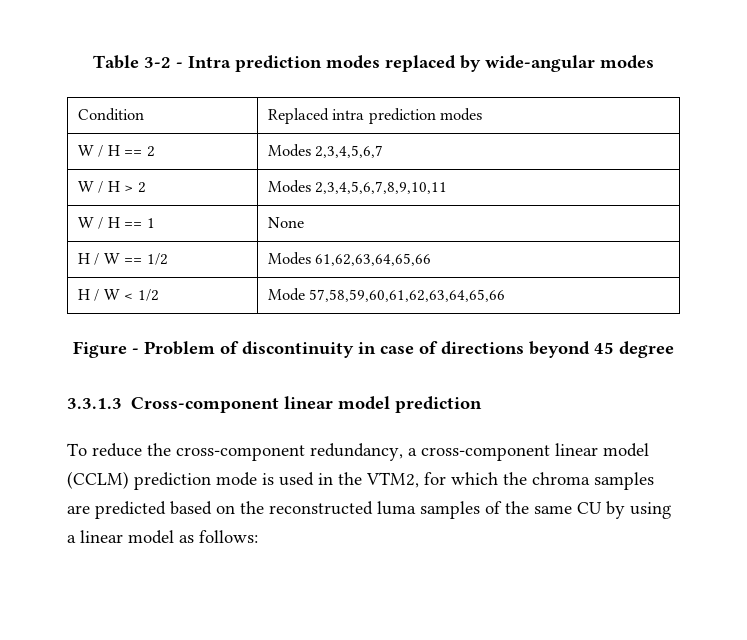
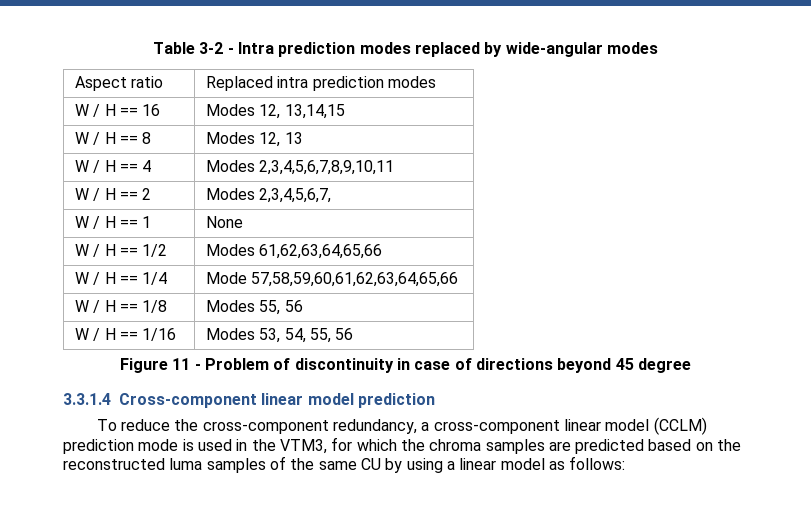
- Condition | Replaced intra prediction modes
+ Aspect ratio | Replaced intra prediction modes
- W / H == 2 | Modes 2,3,4,5,6,7
- W / H > 2 | Modes 2,3,4,5,6,7,8,9,10,11
+ W / H == 16 | Modes 12, 13,14,15
+ W / H == 8 | Modes 12, 13
+ W / H == 4 | Modes 2,3,4,5,6,7,8,9,10,11
+ W / H == 2 | Modes 2,3,4,5,6,7,
- H / W == 1/2 | Modes 61,62,63,64,65,66
+ W / H == 1/2 | Modes 61,62,63,64,65,66
- H / W < 1/2 | Mode 57,58,59,60,61,62,63,64,65,66
+ W / H == 1/4 | Mode 57,58,59,60,61,62,63,64,65,66
+ W / H == 1/8 | Modes 55, 56
+ W / H == 1/16 | Modes 53, 54, 55, 56
- Figure - Problem of discontinuity in case of directions beyond 45 degree
+ Figure 11 - Problem of discontinuity in case of directions beyond 45 degree
- 3.3.1.3 Cross-component linear model prediction
+ 3.3.1.4 Cross-component linear model prediction
- To reduce the cross-component redundancy, a cross-component linear model (CCLM) prediction mode is used in the VTM2, for which the chroma samples are predicted based on the reconstructed luma samples of the same CU by using a linear model as follows:
+ To reduce the cross-component redundancy, a cross-component linear model (CCLM) prediction mode is used in the VTM3, for which the chroma samples are predicted based on the reconstructed luma samples of the same CU by using a linear model as follows:

